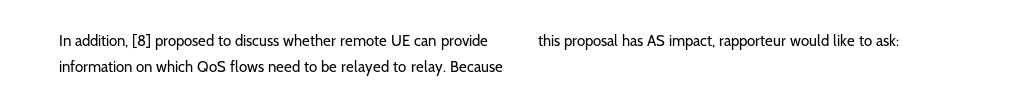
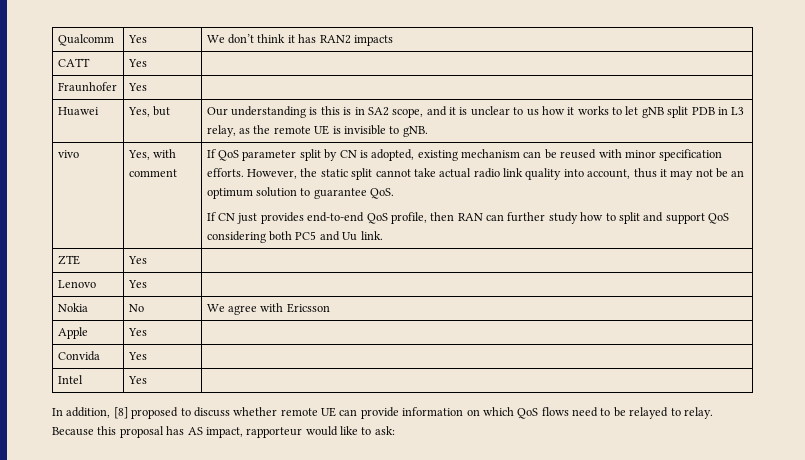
+ Qualcomm | Yes | We don’t think it has RAN2 impacts
+ CATT | Yes |
+ Fraunhofer | Yes |
+ Huawei | Yes, but | Our understanding is this is in SA2 scope, and it is unclear to us how it works to let gNB split PDB in L3 relay, as the remote UE is invisible to gNB.
+ vivo | Yes, with comment | If QoS parameter split by CN is adopted, existing mechanism can be reused with minor specification efforts. However, the static split cannot take actual radio link quality into account, thus it may not be an optimum solution to guarantee QoS.
+ If CN just provides end-to-end QoS profile, then RAN can further study how to split and support QoS considering both PC5 and Uu link.
+ ZTE | Yes |
+ Lenovo | Yes |
+ Nokia | No | We agree with Ericsson
+ Apple | Yes |
+ Convida | Yes |
+ Intel | Yes |

